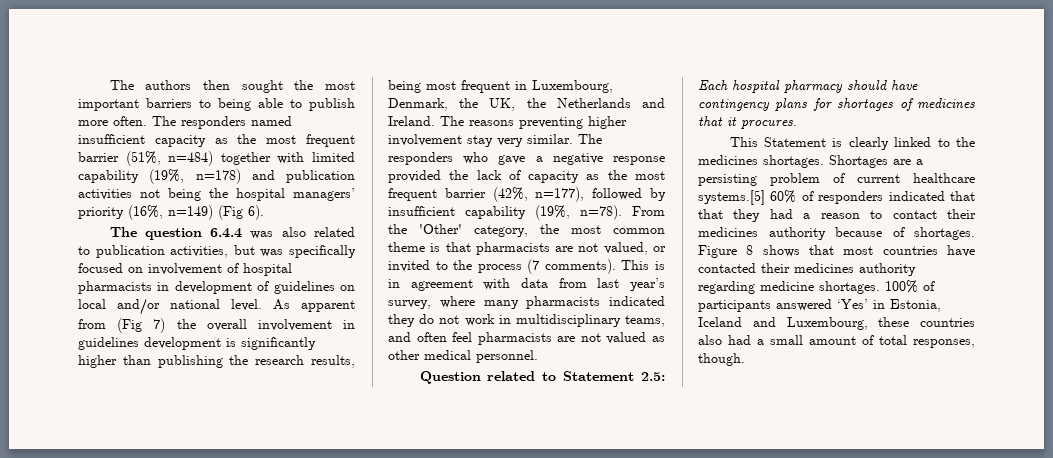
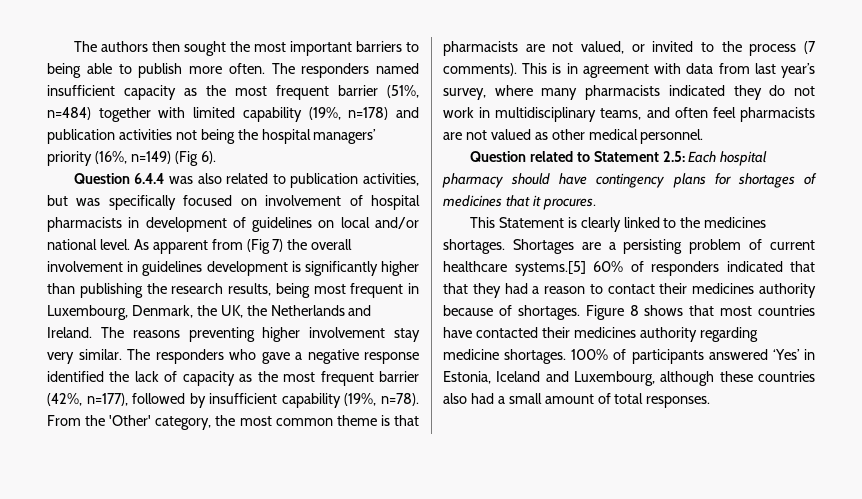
- The question 6.4.4 was also related to publication activities, but was specifically focused on involvement of hospital pharmacists in development of guidelines on local and/or national level.
+ Question 6.4.4 was also related to publication activities, but was specifically focused on involvement of hospital pharmacists in development of guidelines on local and/or national level.
- The responders who gave a negative response provided the lack of capacity as the most frequent barrier (42%, n=177), followed by insufficient capability (19%, n=78).
+ The responders who gave a negative response identified the lack of capacity as the most frequent barrier (42%, n=177), followed by insufficient capability (19%, n=78).
- 100% of participants answered ‘Yes’ in Estonia, Iceland and Luxembourg, these countries also had a small amount of total responses, though.
+ 100% of participants answered ‘Yes’ in Estonia, Iceland and Luxembourg, although these countries also had a small amount of total responses.

